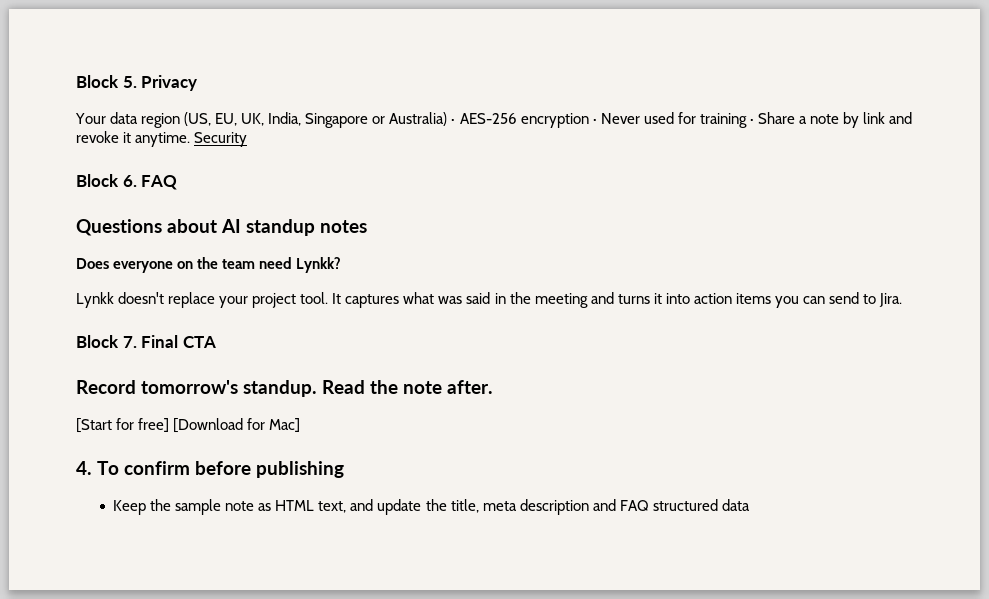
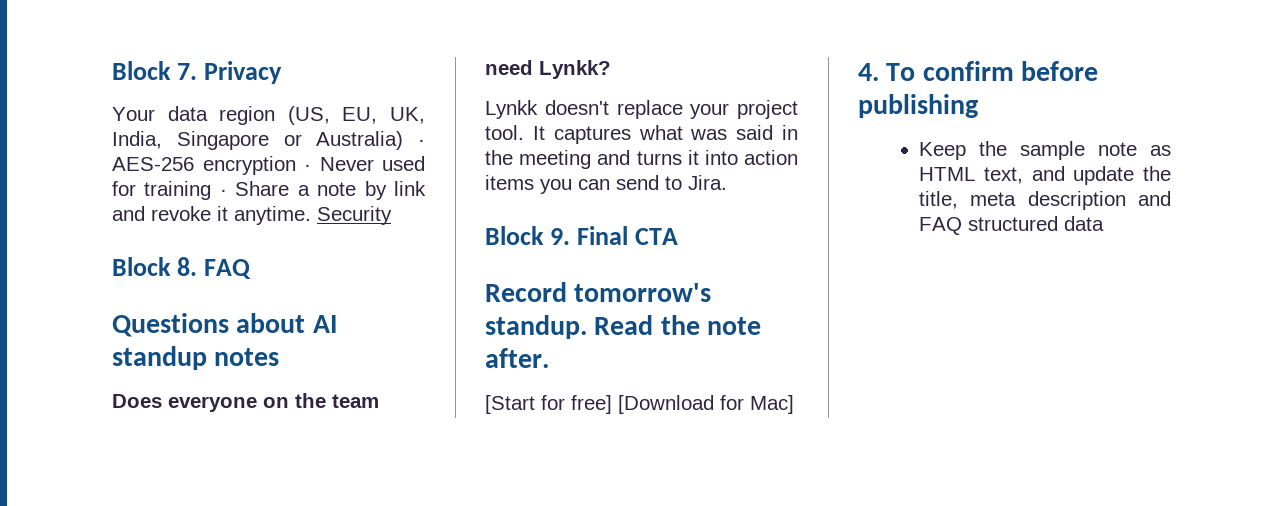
- Block 5. Privacy
+ Block 7. Privacy
- Block 6. FAQ
+ Block 8. FAQ
- Block 7. Final CTA
+ Block 9. Final CTA

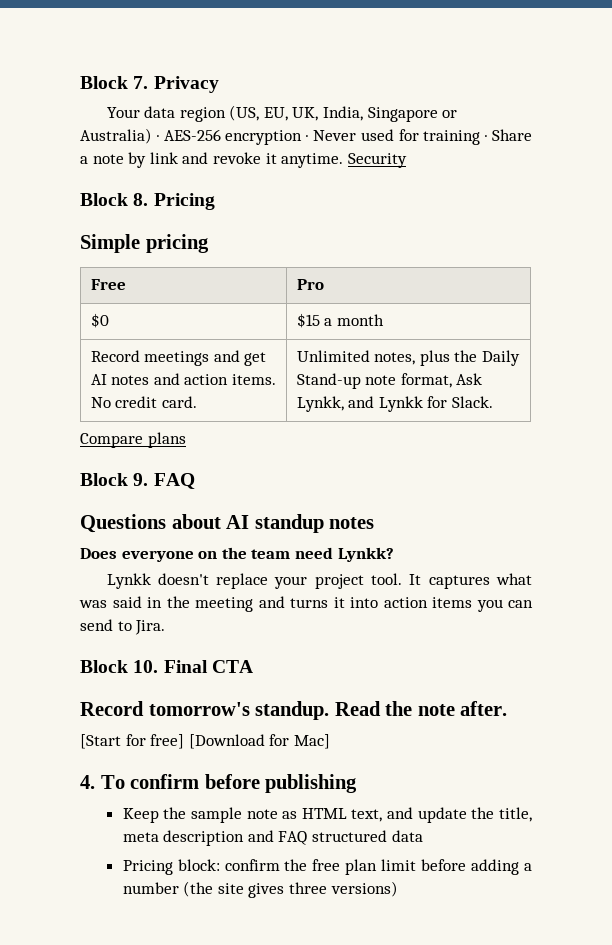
- Block 8. FAQ
+ Block 8. Pricing
+ Simple pricing
+ Free | Pro
+ $0 | $15 a month
+ Record meetings and get AI notes and action items. No credit card. | Unlimited notes, plus the Daily Stand-up note format, Ask Lynkk, and Lynkk for Slack.
+ Compare plans
+ Block 9. FAQ
- Block 9. Final CTA
+ Block 10. Final CTA
+ Pricing block: confirm the free plan limit before adding a number (the site gives three versions)

